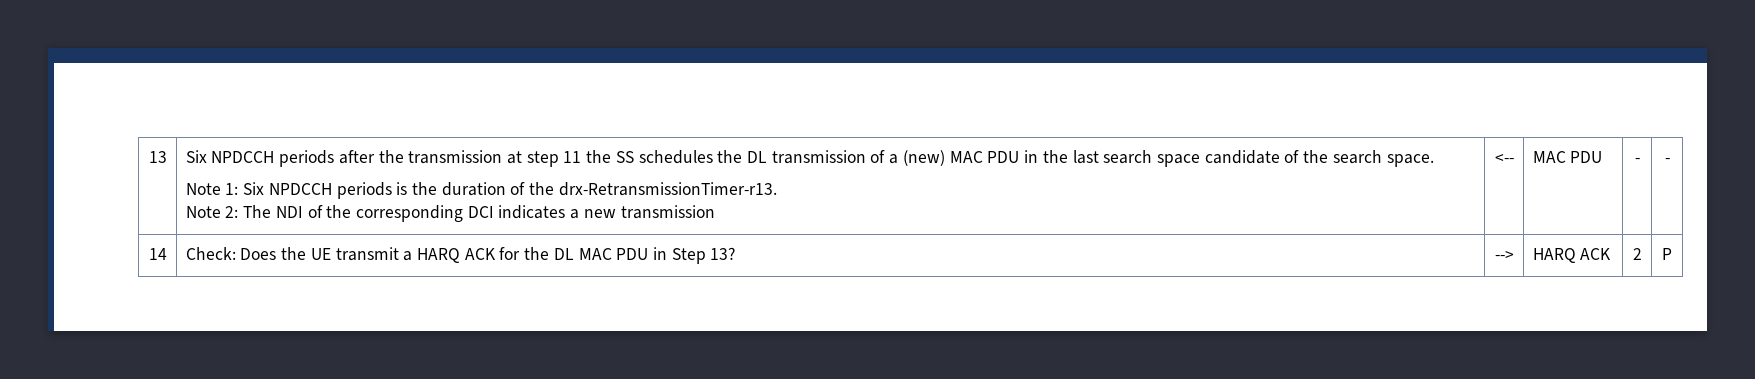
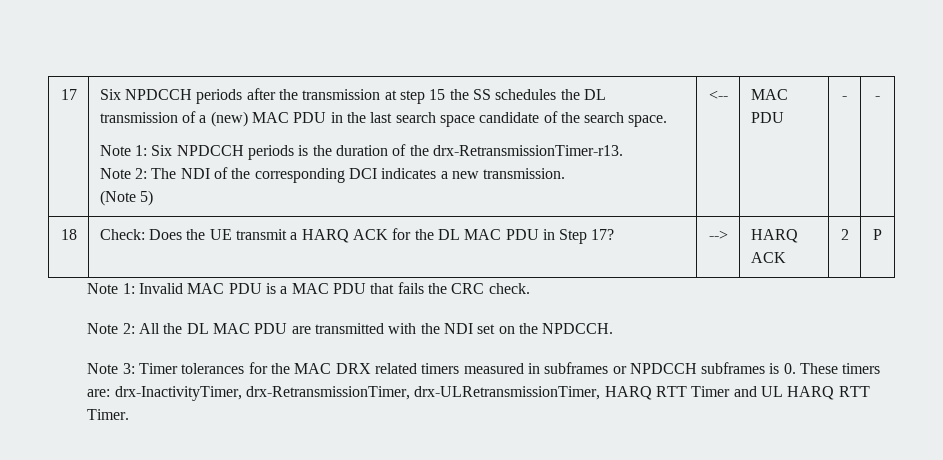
- 13
+ 17
- Six NPDCCH periods after the transmission at step 11 the SS schedules the DL transmission of a (new) MAC PDU in the last search space candidate of the search space.
+ Six NPDCCH periods after the transmission at step 15 the SS schedules the DL transmission of a (new) MAC PDU in the last search space candidate of the search space.
- Note 2: The NDI of the corresponding DCI indicates a new transmission
+ Note 2: The NDI of the corresponding DCI indicates a new transmission.
+ (Note 5)
- 14 | Check: Does the UE transmit a HARQ ACK for the DL MAC PDU in Step 13? | --> | HARQ ACK | 2 | P
+ 18 | Check: Does the UE transmit a HARQ ACK for the DL MAC PDU in Step 17? | --> | HARQ ACK | 2 | P
+ Note 1: Invalid MAC PDU is a MAC PDU that fails the CRC check.
+ Note 2: All the DL MAC PDU are transmitted with the NDI set on the NPDCCH.
+ Note 3: Timer tolerances for the MAC DRX related timers measured in subframes or NPDCCH subframes is 0. These timers are: drx-InactivityTimer, drx-RetransmissionTimer, drx-ULRetransmissionTimer, HARQ RTT Timer and UL HARQ RTT Timer.

